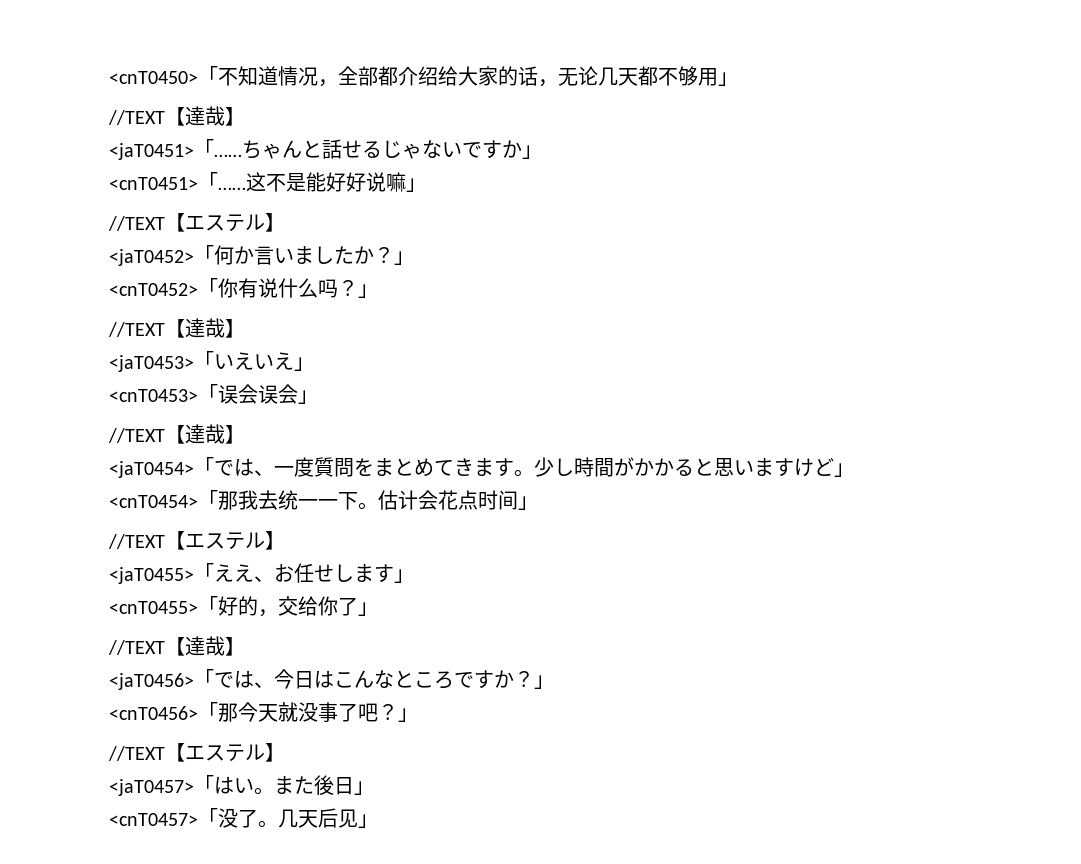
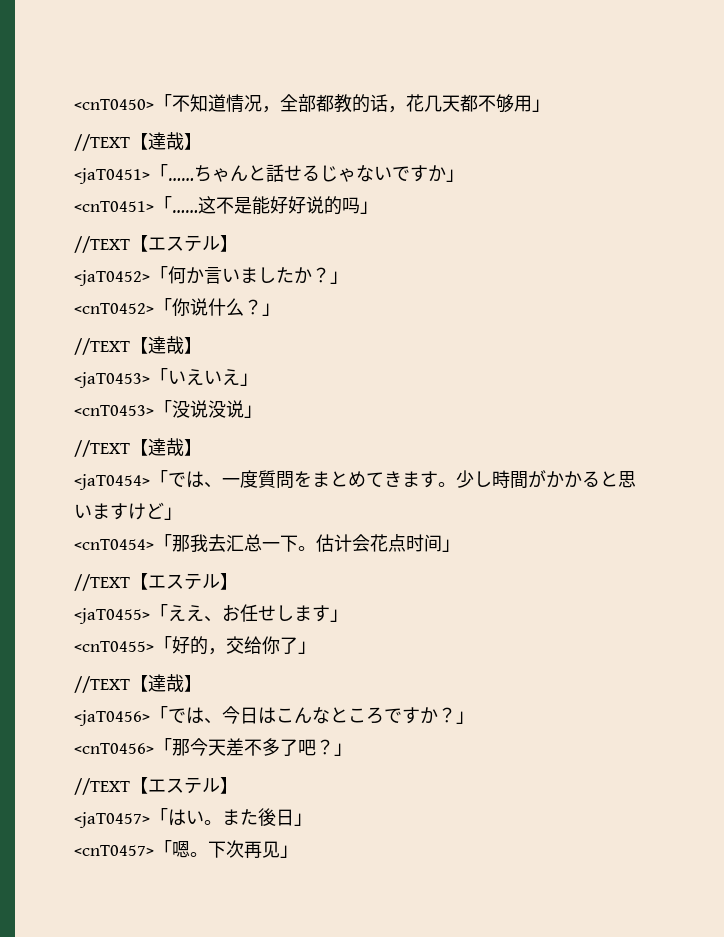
- <cnT0450>「不知道情况，全部都介绍给大家的话，无论几天都不够用」
+ <cnT0450>「不知道情况，全部都教的话，花几天都不够用」
- 这不是能好好说嘛」
+ 这不是能好好说的吗」
- <cnT0452>「你有说什么吗？」
+ <cnT0452>「你说什么？」
- <cnT0453>「误会误会」
+ <cnT0453>「没说没说」
- <cnT0454>「那我去统一一下。
+ <cnT0454>「那我去汇总一下。
- <cnT0456>「那今天就没事了吧？」
+ <cnT0456>「那今天差不多了吧？」
- <cnT0457>「没了。几天后见」
+ <cnT0457>「嗯。下次再见」

